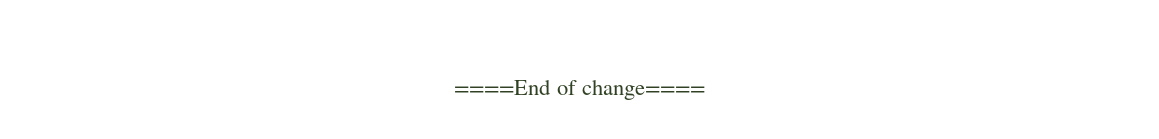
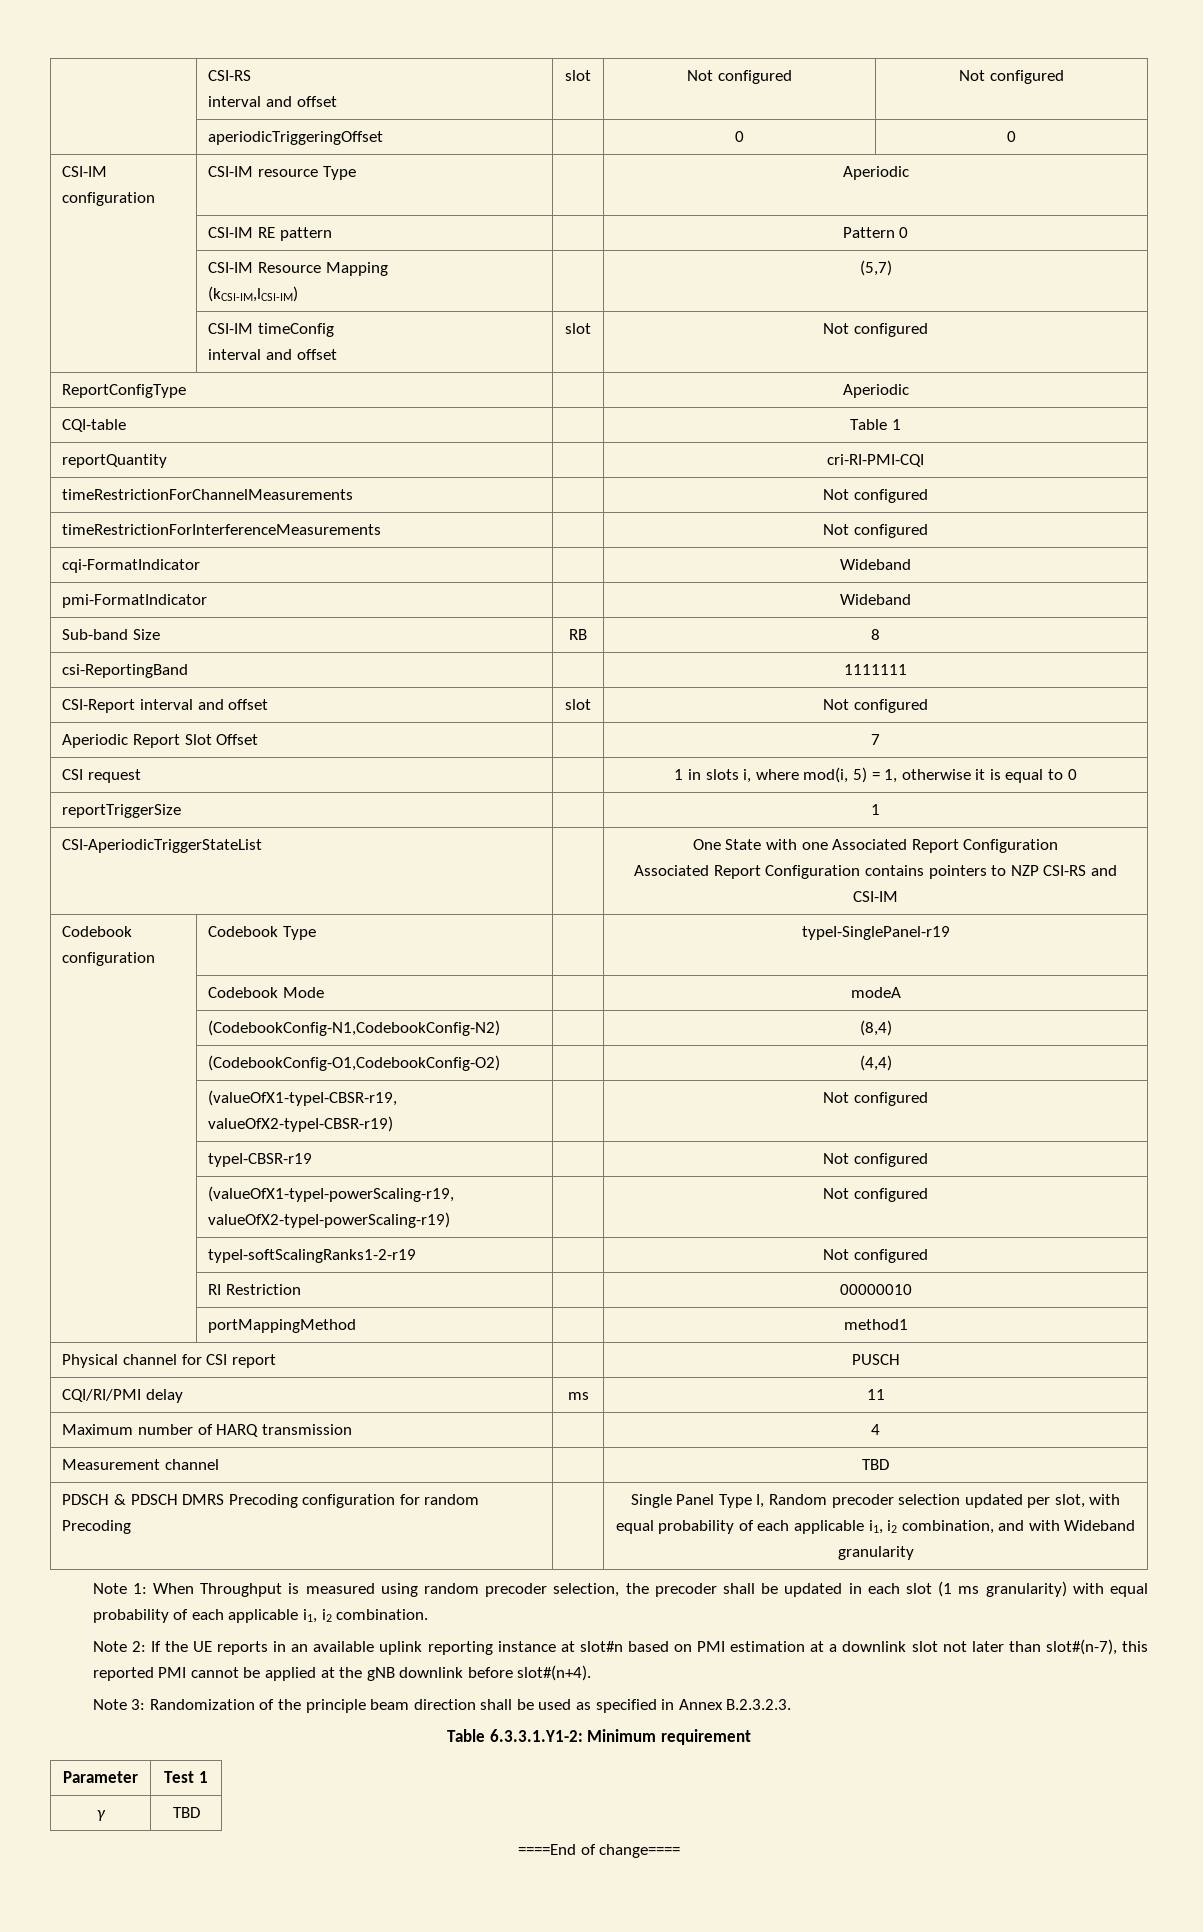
+ | CSI-RS
+ interval and offset | slot | Not configured | Not configured
+ | aperiodicTriggeringOffset | | 0 | 0
+ CSI-IM configuration | CSI-IM resource Type | | Aperiodic
+ | CSI-IM RE pattern | | Pattern 0
+ | CSI-IM Resource Mapping
+ (kCSI-IM,lCSI-IM) | | (5,7)
+ | CSI-IM timeConfig
+ interval and offset | slot | Not configured
+ ReportConfigType | | Aperiodic
+ CQI-table | | Table 1
+ reportQuantity | | cri-RI-PMI-CQI
+ timeRestrictionForChannelMeasurements | | Not configured
+ timeRestrictionForInterferenceMeasurements | | Not configured
+ cqi-FormatIndicator | | Wideband
+ pmi-FormatIndicator | | Wideband
+ Sub-band Size | RB | 8
+ csi-ReportingBand | | 1111111
+ CSI-Report interval and offset | slot | Not configured
+ Aperiodic Report Slot Offset | | 7
+ CSI request | | 1 in slots i, where mod(i, 5) = 1, otherwise it is equal to 0
+ reportTriggerSize | | 1
+ CSI-AperiodicTriggerStateList | | One State with one Associated Report Configuration
+ Associated Report Configuration contains pointers to NZP CSI-RS and CSI-IM
+ Codebook configuration | Codebook Type | | typeI-SinglePanel-r19
+ | Codebook Mode | | modeA
+ | (CodebookConfig-N1,CodebookConfig-N2) | | (8,4)
+ | (CodebookConfig-O1,CodebookConfig-O2) | | (4,4)
+ | (valueOfX1-typeI-CBSR-r19, valueOfX2-typeI-CBSR-r19) | | Not configured
+ | typeI-CBSR-r19 | | Not configured
+ | (valueOfX1-typeI-powerScaling-r19, valueOfX2-typeI-powerScaling-r19) | | Not configured
+ | typeI-softScalingRanks1-2-r19 | | Not configured
+ | RI Restriction | | 00000010
+ | portMappingMethod | | method1
+ Physical channel for CSI report | | PUSCH
+ CQI/RI/PMI delay | ms | 11
+ Maximum number of HARQ transmission | | 4
+ Measurement channel | | TBD
+ PDSCH & PDSCH DMRS Precoding configuration for random Precoding | | Single Panel Type I, Random precoder selection updated per slot, with equal probability of each applicable i1, i2 combination, and with Wideband granularity
+ Note 1: When Throughput is measured using random precoder selection, the precoder shall be updated in each slot (1 ms granularity) with equal probability of each applicable i1, i2 combination.
+ Note 2: If the UE reports in an available uplink reporting instance at slot#n based on PMI estimation at a downlink slot not later than slot#(n-7), this reported PMI cannot be applied at the gNB downlink before slot#(n+4).
+ Note 3: Randomization of the principle beam direction shall be used as specified in Annex B.2.3.2.3.
+ Table 6.3.3.1.Y1-2: Minimum requirement
+ Parameter | Test 1
+ γ | TBD

